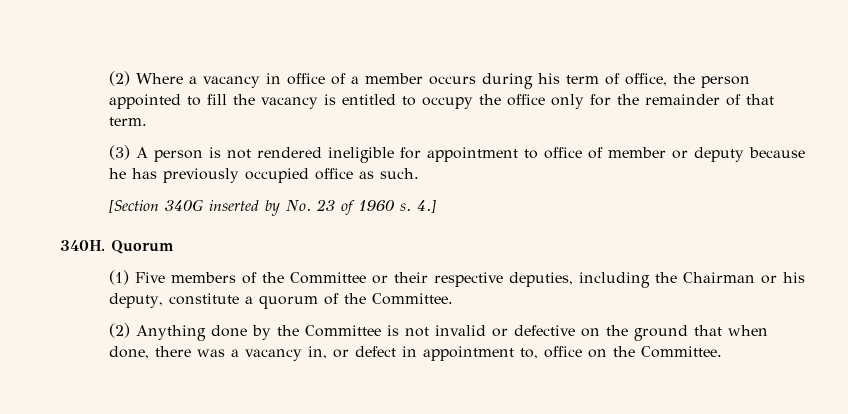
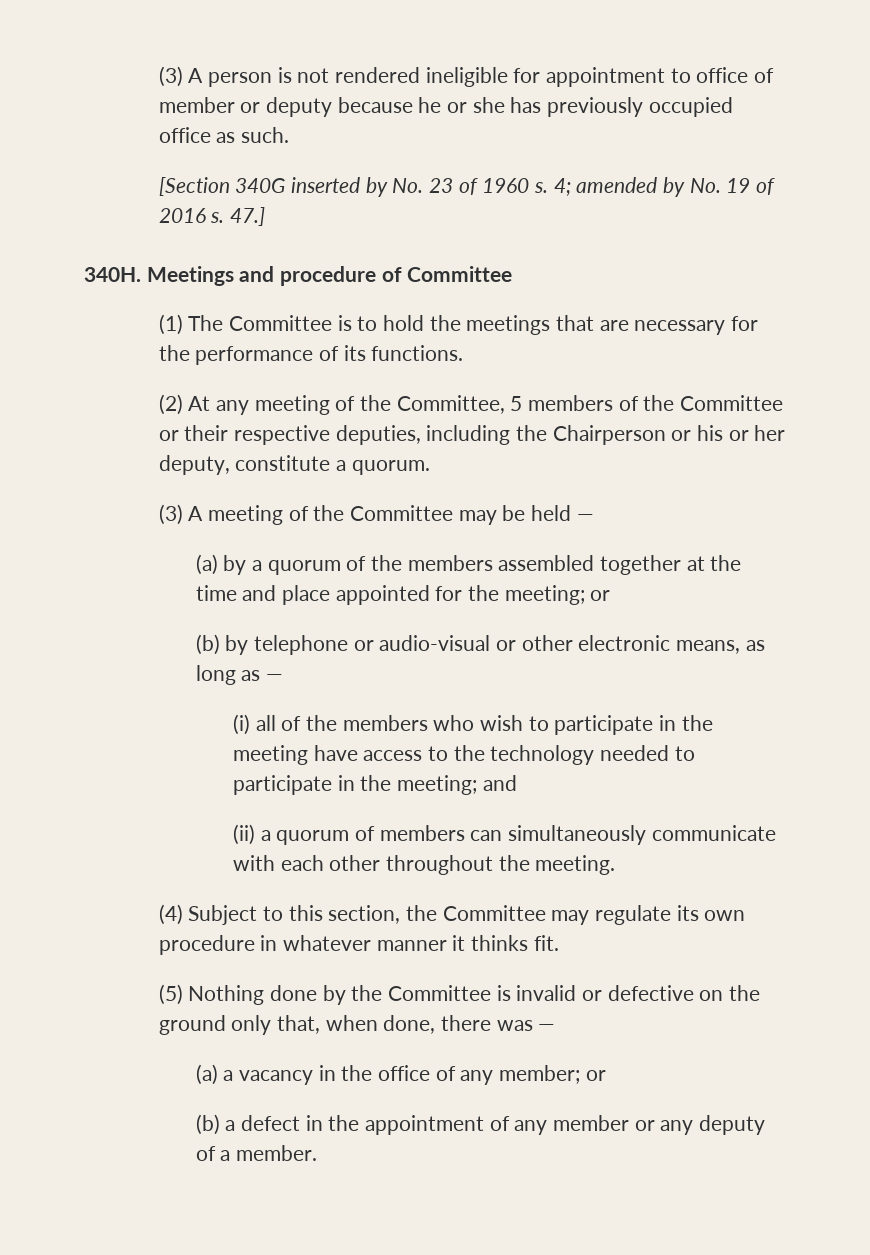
- (2) Where a vacancy in office of a member occurs during his term of office, the person appointed to fill the vacancy is entitled to occupy the office only for the remainder of that term.
- (3) A person is not rendered ineligible for appointment to office of member or deputy because he has previously occupied office as such.
+ (3) A person is not rendered ineligible for appointment to office of member or deputy because he or she has previously occupied office as such.
- 4.]
- 340H. Quorum
- (1) Five members of the Committee or their respective deputies, including the Chairman or his deputy, constitute a quorum of the Committee.
- (2) Anything done by the Committee is not invalid or defective on the ground that when done, there was a vacancy in, or defect in appointment to, office on the Committee.
+ 4; amended by No. 19 of 2016 s. 47.]
+ 340H. Meetings and procedure of Committee
+ (1) The Committee is to hold the meetings that are necessary for the performance of its functions.
+ (2) At any meeting of the Committee, 5 members of the Committee or their respective deputies, including the Chairperson or his or her deputy, constitute a quorum.
+ (3) A meeting of the Committee may be held —
+ (a) by a quorum of the members assembled together at the time and place appointed for the meeting; or
+ (b) by telephone or audio-visual or other electronic means, as long as —
+ (i) all of the members who wish to participate in the meeting have access to the technology needed to participate in the meeting; and
+ (ii) a quorum of members can simultaneously communicate with each other throughout the meeting.
+ (4) Subject to this section, the Committee may regulate its own procedure in whatever manner it thinks fit.
+ (5) Nothing done by the Committee is invalid or defective on the ground only that, when done, there was —
+ (a) a vacancy in the office of any member; or
+ (b) a defect in the appointment of any member or any deputy of a member.

